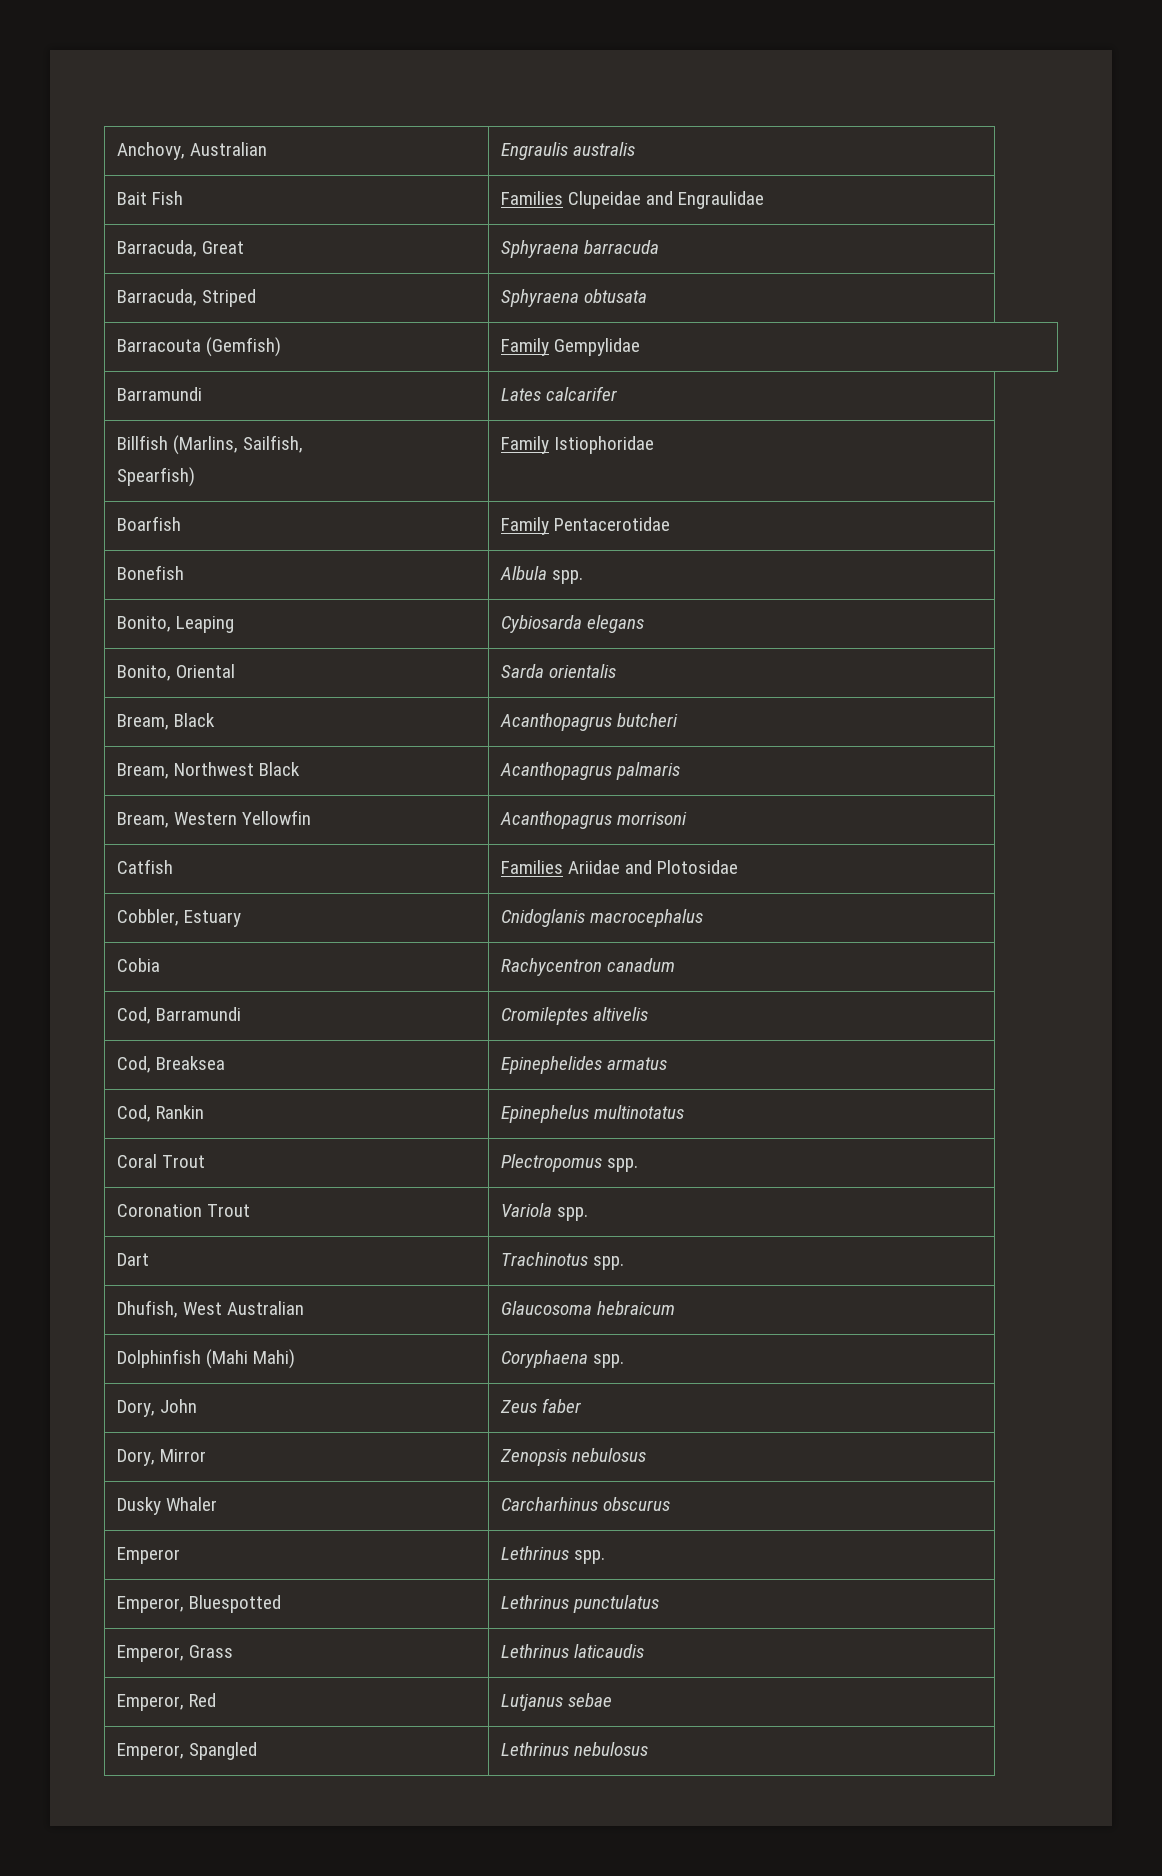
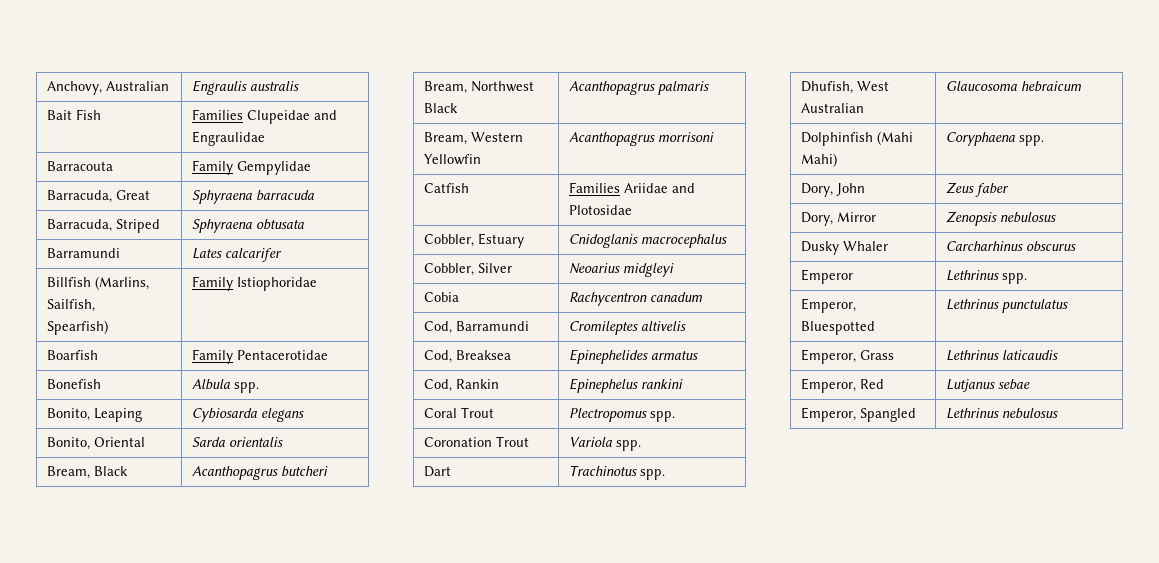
+ Barracouta | Family Gempylidae
- Barracouta (Gemfish) | Family Gempylidae
+ Cobbler, Silver | Neoarius midgleyi
- Cod, Rankin | Epinephelus multinotatus
+ Cod, Rankin | Epinephelus rankini

